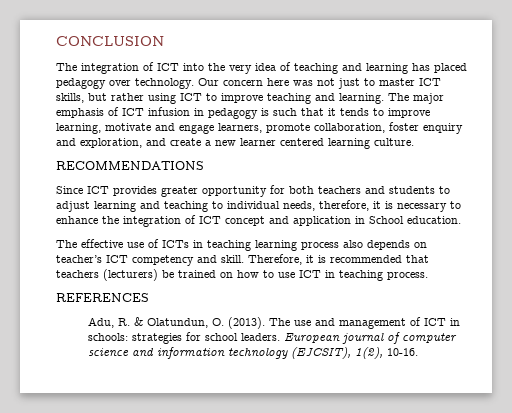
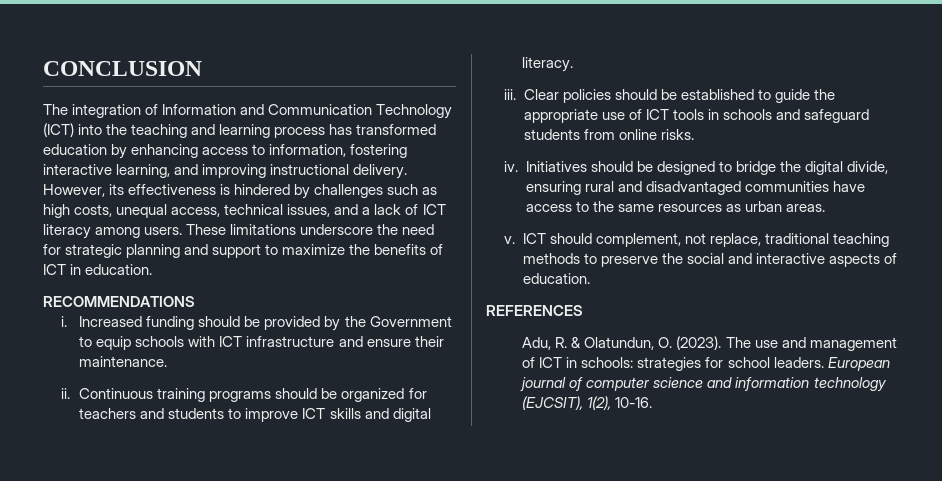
- The integration of ICT into the very idea of teaching and learning has placed pedagogy over technology. Our concern here was not just to master ICT skills, but rather using ICT to improve teaching and learning. The major emphasis of ICT infusion in pedagogy is such that it tends to improve learning, motivate and engage learners, promote collaboration, foster enquiry and exploration, and create a new learner centered learning culture.
+ The integration of Information and Communication Technology (ICT) into the teaching and learning process has transformed education by enhancing access to information, fostering interactive learning, and improving instructional delivery. However, its effectiveness is hindered by challenges such as high costs, unequal access, technical issues, and a lack of ICT literacy among users. These limitations underscore the need for strategic planning and support to maximize the benefits of ICT in education.
  RECOMMENDATIONS
- Since ICT provides greater opportunity for both teachers and students to adjust learning and teaching to individual needs, therefore, it is necessary to enhance the integration of ICT concept and application in School education.
- The effective use of ICTs in teaching learning process also depends on teacher’s ICT competency and skill. Therefore, it is recommended that teachers (lecturers) be trained on how to use ICT in teaching process.
+ i. Increased funding should be provided by the Government to equip schools with ICT infrastructure and ensure their maintenance.
+ ii. Continuous training programs should be organized for teachers and students to improve ICT skills and digital literacy.
+ iii. Clear policies should be established to guide the appropriate use of ICT tools in schools and safeguard students from online risks.
+ iv. Initiatives should be designed to bridge the digital divide, ensuring rural and disadvantaged communities have access to the same resources as urban areas.
+ v. ICT should complement, not replace, traditional teaching methods to preserve the social and interactive aspects of education.
- Adu, R. & Olatundun, O. (2013).
+ Adu, R. & Olatundun, O. (2023).

